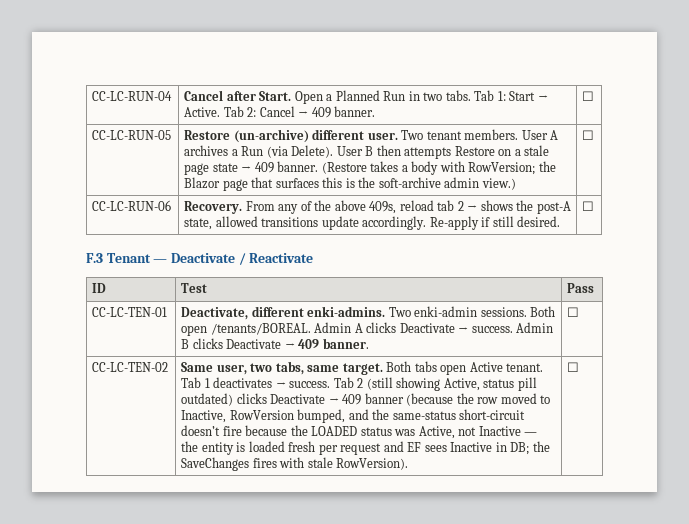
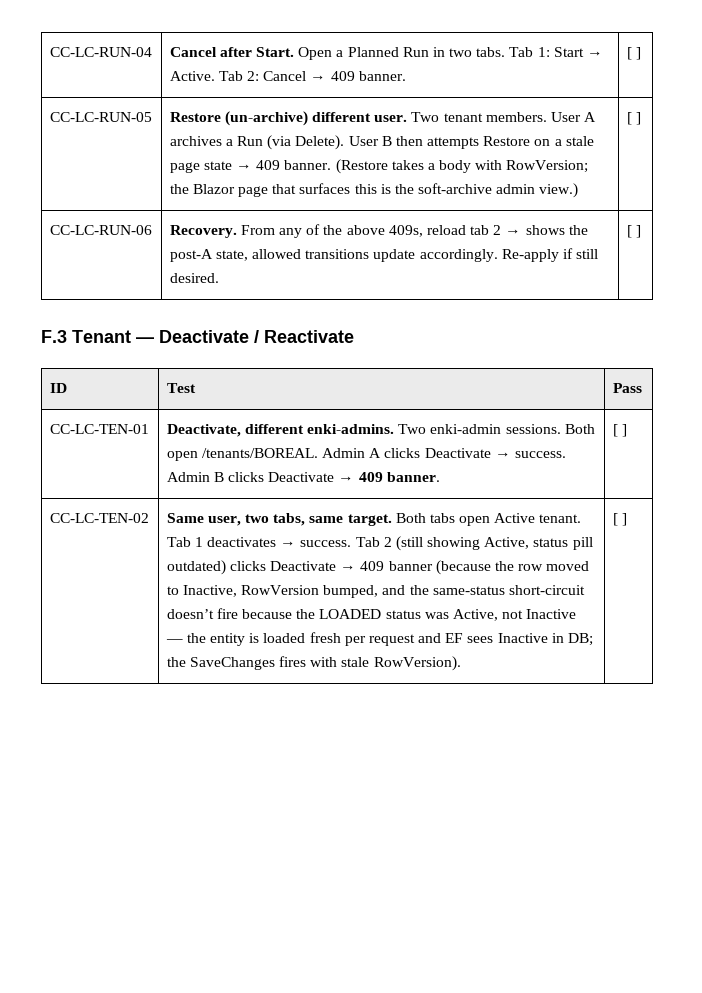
- CC-LC-RUN-04 | Cancel after Start. Open a Planned Run in two tabs. Tab 1: Start → Active. Tab 2: Cancel → 409 banner. | ☐
+ CC-LC-RUN-04 | Cancel after Start. Open a Planned Run in two tabs. Tab 1: Start → Active. Tab 2: Cancel → 409 banner. | [ ]
- (Restore takes a body with RowVersion; the Blazor page that surfaces this is the soft-archive admin view.) | ☐
+ (Restore takes a body with RowVersion; the Blazor page that surfaces this is the soft-archive admin view.) | [ ]
- CC-LC-RUN-06 | Recovery. From any of the above 409s, reload tab 2 → shows the post-A state, allowed transitions update accordingly. Re-apply if still desired. | ☐
+ CC-LC-RUN-06 | Recovery. From any of the above 409s, reload tab 2 → shows the post-A state, allowed transitions update accordingly. Re-apply if still desired. | [ ]
- CC-LC-TEN-01 | Deactivate, different enki-admins. Two enki-admin sessions. Both open /tenants/BOREAL. Admin A clicks Deactivate → success. Admin B clicks Deactivate → 409 banner. | ☐
+ CC-LC-TEN-01 | Deactivate, different enki-admins. Two enki-admin sessions. Both open /tenants/BOREAL. Admin A clicks Deactivate → success. Admin B clicks Deactivate → 409 banner. | [ ]
- Tab 2 (still showing Active, status pill outdated) clicks Deactivate → 409 banner (because the row moved to Inactive, RowVersion bumped, and the same-status short-circuit doesn’t fire because the LOADED status was Active, not Inactive — the entity is loaded fresh per request and EF sees Inactive in DB; the SaveChanges fires with stale RowVersion). | ☐
+ Tab 2 (still showing Active, status pill outdated) clicks Deactivate → 409 banner (because the row moved to Inactive, RowVersion bumped, and the same-status short-circuit doesn’t fire because the LOADED status was Active, not Inactive — the entity is loaded fresh per request and EF sees Inactive in DB; the SaveChanges fires with stale RowVersion). | [ ]

